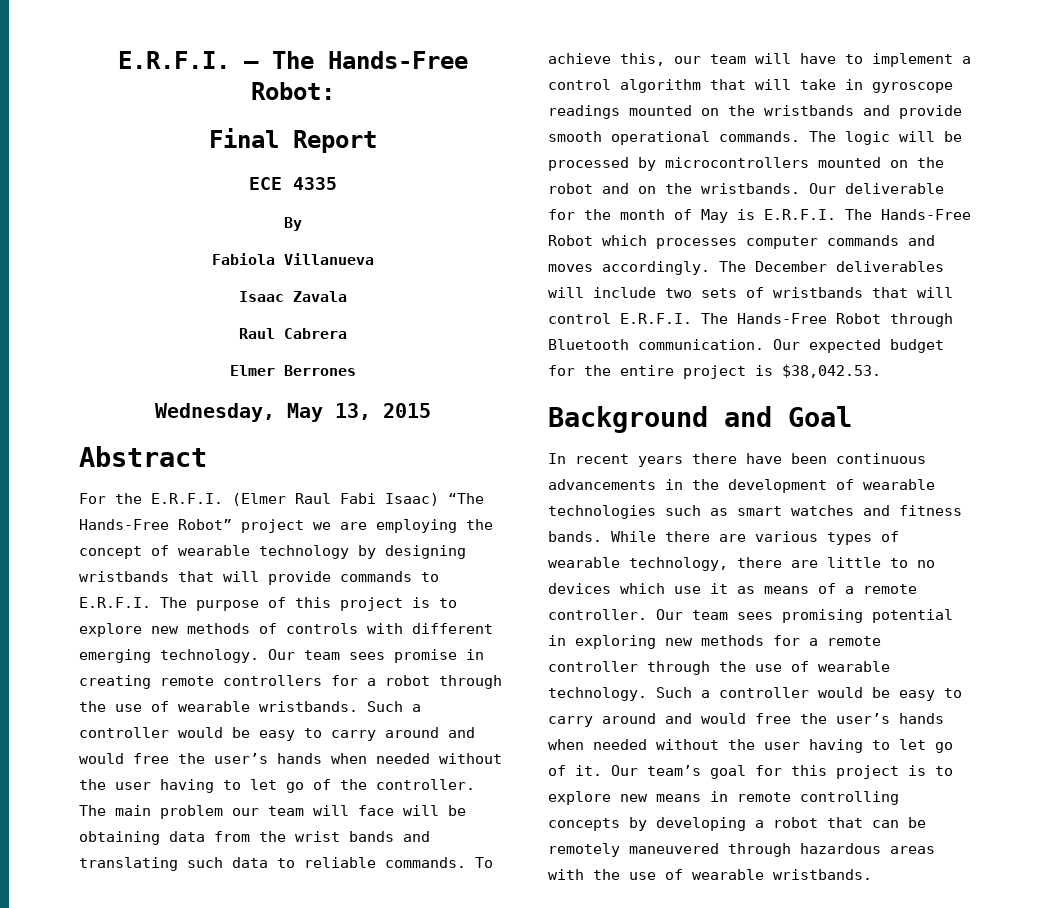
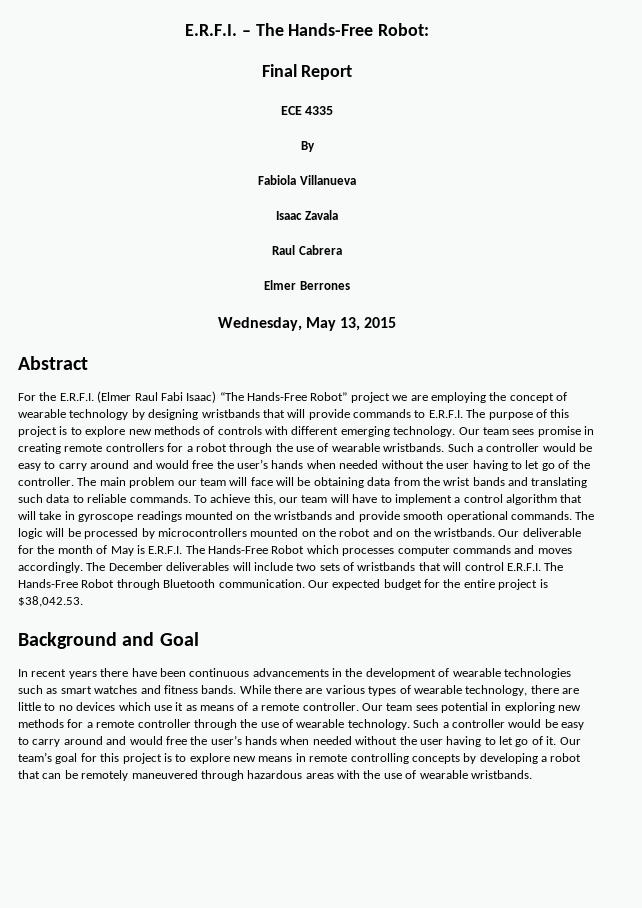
- Our team sees promising potential in exploring new methods for a remote controller through the use of wearable technology.
+ Our team sees potential in exploring new methods for a remote controller through the use of wearable technology.

